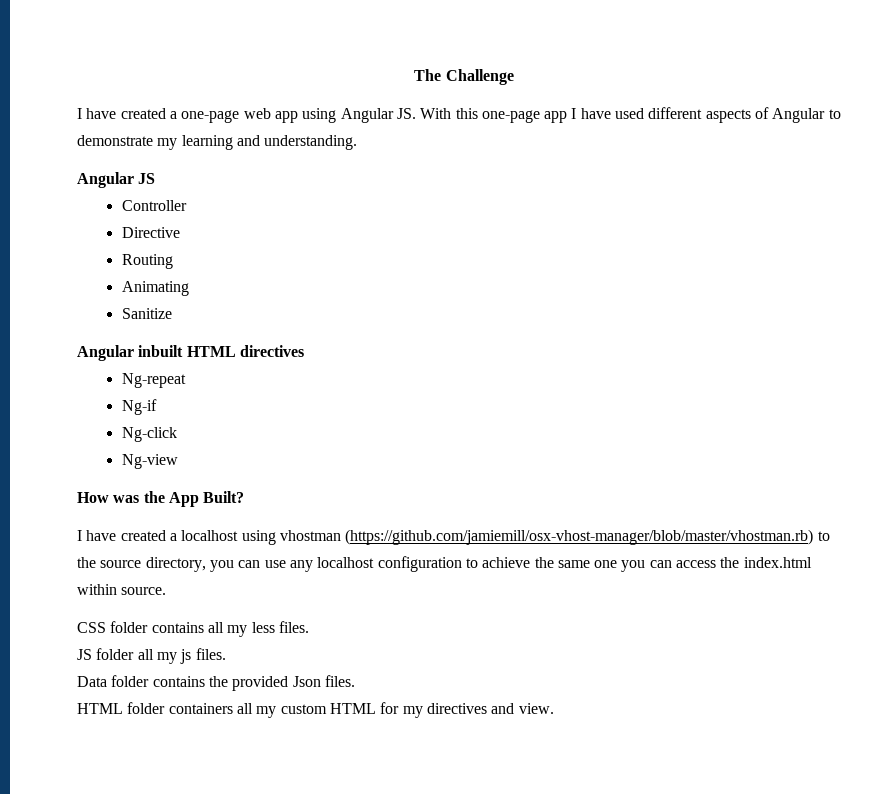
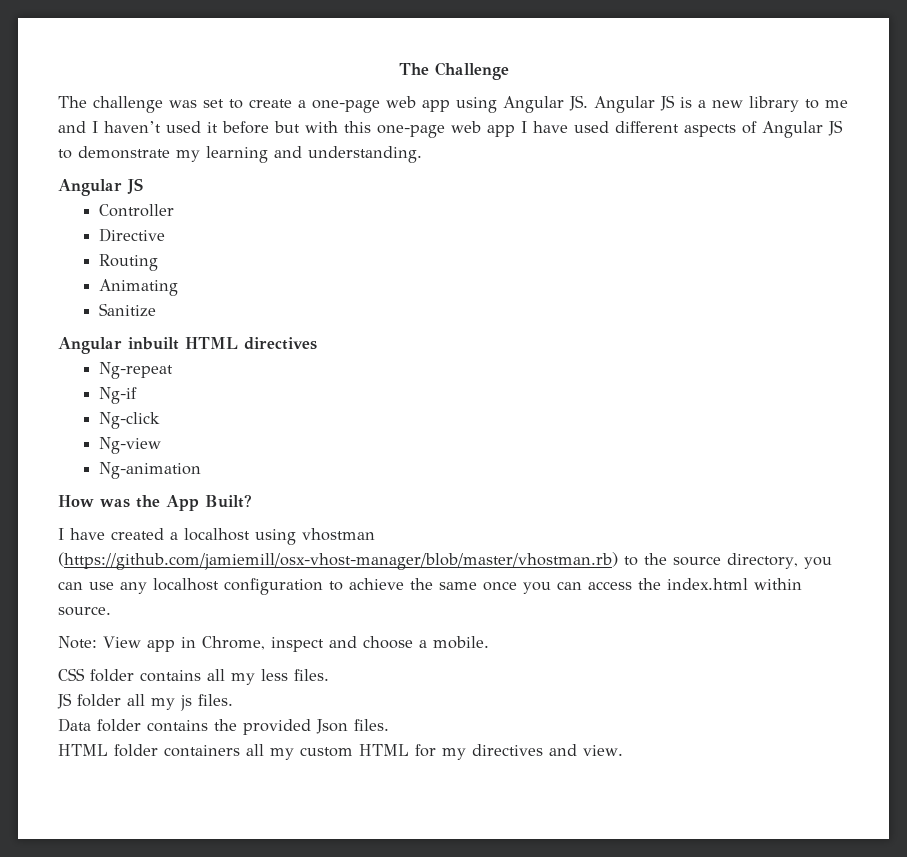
- I have created a one-page web app using Angular JS. With this one-page app I have used different aspects of Angular to demonstrate my learning and understanding.
+ The challenge was set to create a one-page web app using Angular JS. Angular JS is a new library to me and I haven’t used it before but with this one-page web app I have used different aspects of Angular JS to demonstrate my learning and understanding.
+ Ng-animation
- I have created a localhost using vhostman (https://github.com/jamiemill/osx-vhost-manager/blob/master/vhostman.rb) to the source directory, you can use any localhost configuration to achieve the same one you can access the index.html within source.
+ I have created a localhost using vhostman (https://github.com/jamiemill/osx-vhost-manager/blob/master/vhostman.rb) to the source directory, you can use any localhost configuration to achieve the same once you can access the index.html within source.
+ Note: View app in Chrome, inspect and choose a mobile.

